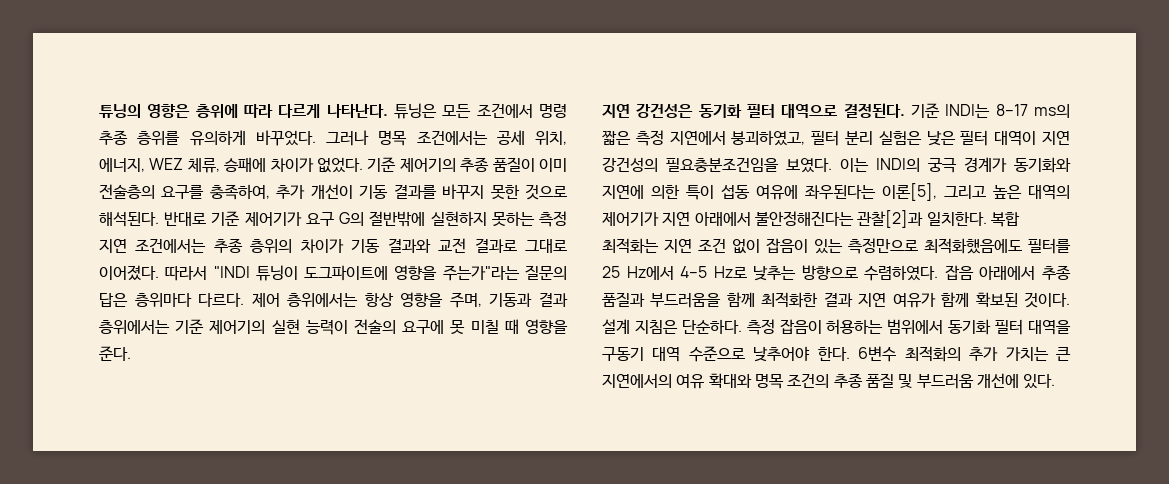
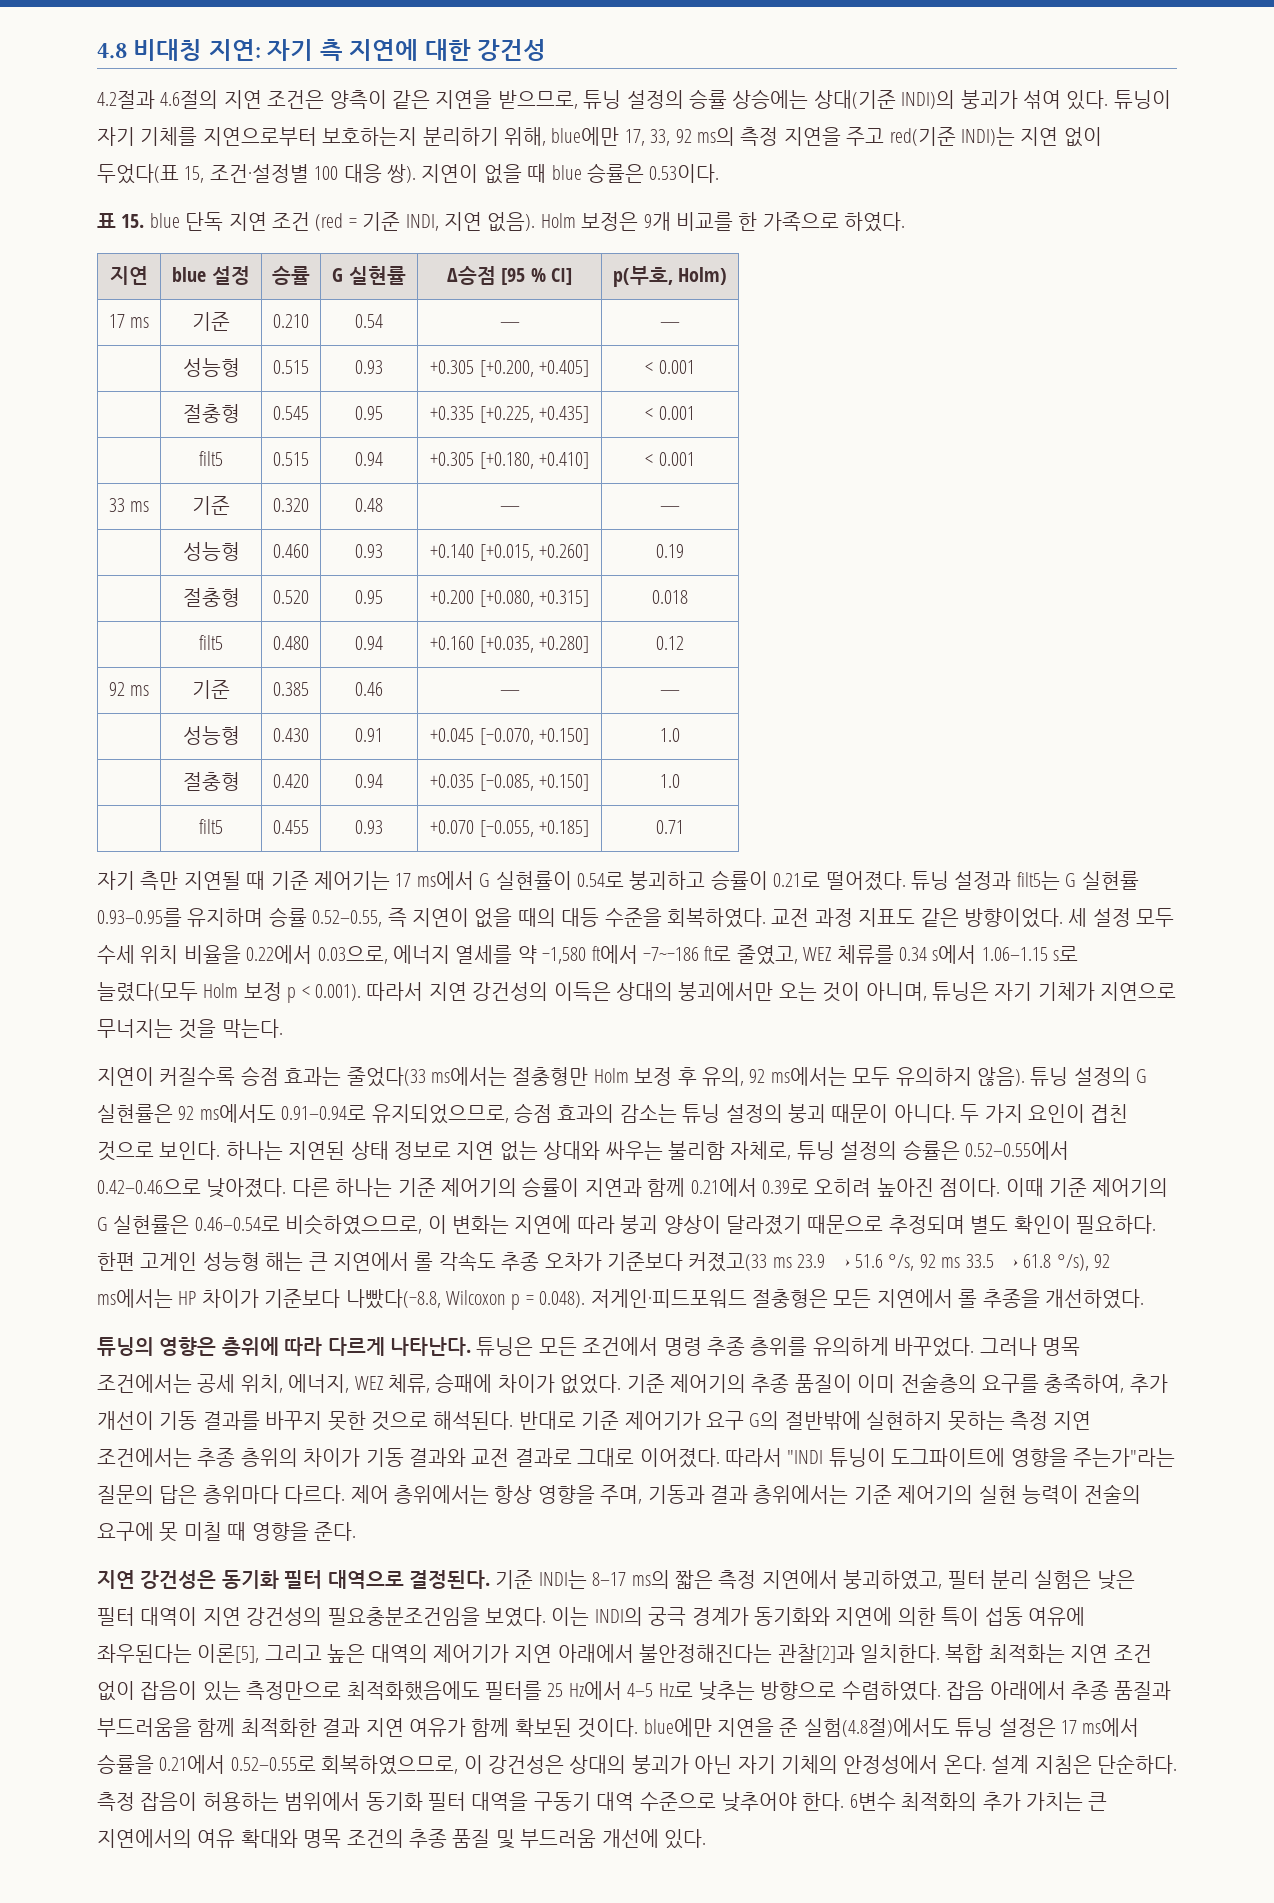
+ 4.8 비대칭 지연: 자기 측 지연에 대한 강건성
+ 4.2절과 4.6절의 지연 조건은 양측이 같은 지연을 받으므로, 튜닝 설정의 승률 상승에는 상대(기준 INDI)의 붕괴가 섞여 있다. 튜닝이 자기 기체를 지연으로부터 보호하는지 분리하기 위해, blue에만 17, 33, 92 ms의 측정 지연을 주고 red(기준 INDI)는 지연 없이 두었다(표 15, 조건·설정별 100 대응 쌍). 지연이 없을 때 blue 승률은 0.53이다.
+ 표 15. blue 단독 지연 조건 (red = 기준 INDI, 지연 없음). Holm 보정은 9개 비교를 한 가족으로 하였다.
+ 지연 | blue 설정 | 승률 | G 실현률 | Δ승점 [95 % CI] | p(부호, Holm)
+ 17 ms | 기준 | 0.210 | 0.54 | — | —
+ | 성능형 | 0.515 | 0.93 | +0.305 [+0.200, +0.405] | < 0.001
+ | 절충형 | 0.545 | 0.95 | +0.335 [+0.225, +0.435] | < 0.001
+ | filt5 | 0.515 | 0.94 | +0.305 [+0.180, +0.410] | < 0.001
+ 33 ms | 기준 | 0.320 | 0.48 | — | —
+ | 성능형 | 0.460 | 0.93 | +0.140 [+0.015, +0.260] | 0.19
+ | 절충형 | 0.520 | 0.95 | +0.200 [+0.080, +0.315] | 0.018
+ | filt5 | 0.480 | 0.94 | +0.160 [+0.035, +0.280] | 0.12
+ 92 ms | 기준 | 0.385 | 0.46 | — | —
+ | 성능형 | 0.430 | 0.91 | +0.045 [−0.070, +0.150] | 1.0
+ | 절충형 | 0.420 | 0.94 | +0.035 [−0.085, +0.150] | 1.0
+ | filt5 | 0.455 | 0.93 | +0.070 [−0.055, +0.185] | 0.71
+ 자기 측만 지연될 때 기준 제어기는 17 ms에서 G 실현률이 0.54로 붕괴하고 승률이 0.21로 떨어졌다. 튜닝 설정과 filt5는 G 실현률 0.93–0.95를 유지하며 승률 0.52–0.55, 즉 지연이 없을 때의 대등 수준을 회복하였다. 교전 과정 지표도 같은 방향이었다. 세 설정 모두 수세 위치 비율을 0.22에서 0.03으로, 에너지 열세를 약 −1,580 ft에서 −7~−186 ft로 줄였고, WEZ 체류를 0.34 s에서 1.06–1.15 s로 늘렸다(모두 Holm 보정 p < 0.001). 따라서 지연 강건성의 이득은 상대의 붕괴에서만 오는 것이 아니며, 튜닝은 자기 기체가 지연으로 무너지는 것을 막는다.
+ 지연이 커질수록 승점 효과는 줄었다(33 ms에서는 절충형만 Holm 보정 후 유의, 92 ms에서는 모두 유의하지 않음). 튜닝 설정의 G 실현률은 92 ms에서도 0.91–0.94로 유지되었으므로, 승점 효과의 감소는 튜닝 설정의 붕괴 때문이 아니다. 두 가지 요인이 겹친 것으로 보인다. 하나는 지연된 상태 정보로 지연 없는 상대와 싸우는 불리함 자체로, 튜닝 설정의 승률은 0.52–0.55에서 0.42–0.46으로 낮아졌다. 다른 하나는 기준 제어기의 승률이 지연과 함께 0.21에서 0.39로 오히려 높아진 점이다. 이때 기준 제어기의 G 실현률은 0.46–0.54로 비슷하였으므로, 이 변화는 지연에 따라 붕괴 양상이 달라졌기 때문으로 추정되며 별도 확인이 필요하다. 한편 고게인 성능형 해는 큰 지연에서 롤 각속도 추종 오차가 기준보다 커졌고(33 ms 23.9 → 51.6 °/s, 92 ms 33.5 → 61.8 °/s), 92 ms에서는 HP 차이가 기준보다 나빴다(−8.8, Wilcoxon p = 0.048). 저게인·피드포워드 절충형은 모든 지연에서 롤 추종을 개선하였다.
- 잡음 아래에서 추종 품질과 부드러움을 함께 최적화한 결과 지연 여유가 함께 확보된 것이다.
+ 잡음 아래에서 추종 품질과 부드러움을 함께 최적화한 결과 지연 여유가 함께 확보된 것이다. blue에만 지연을 준 실험(4.8절)에서도 튜닝 설정은 17 ms에서 승률을 0.21에서 0.52–0.55로 회복하였으므로, 이 강건성은 상대의 붕괴가 아닌 자기 기체의 안정성에서 온다.

